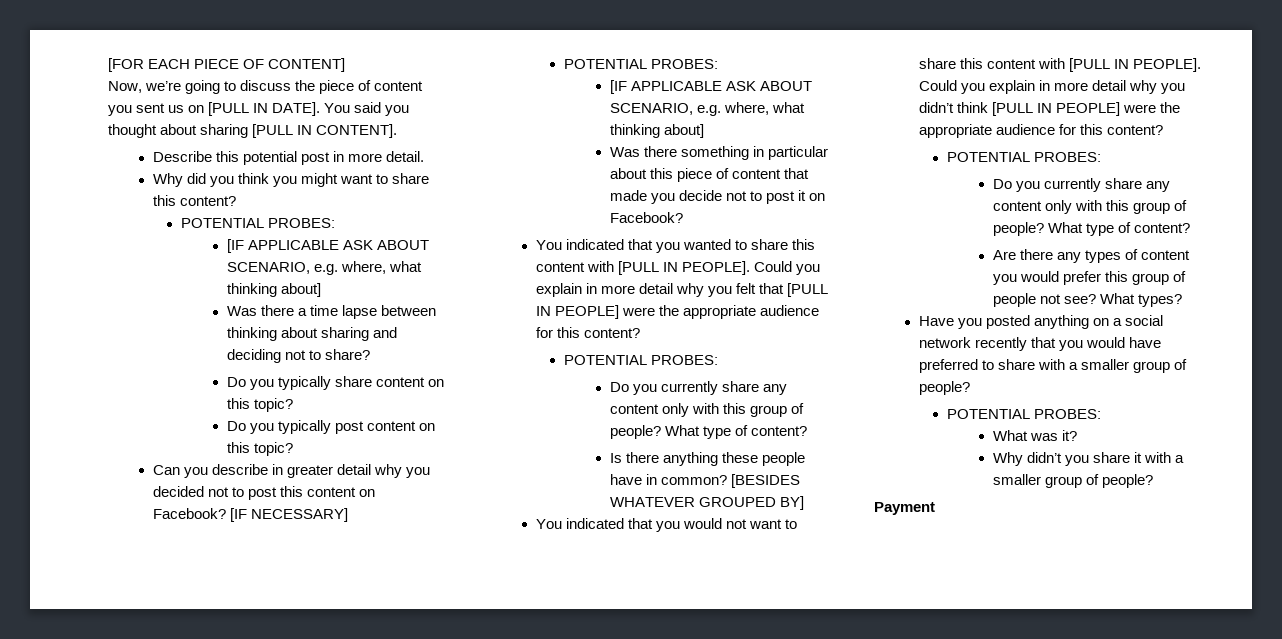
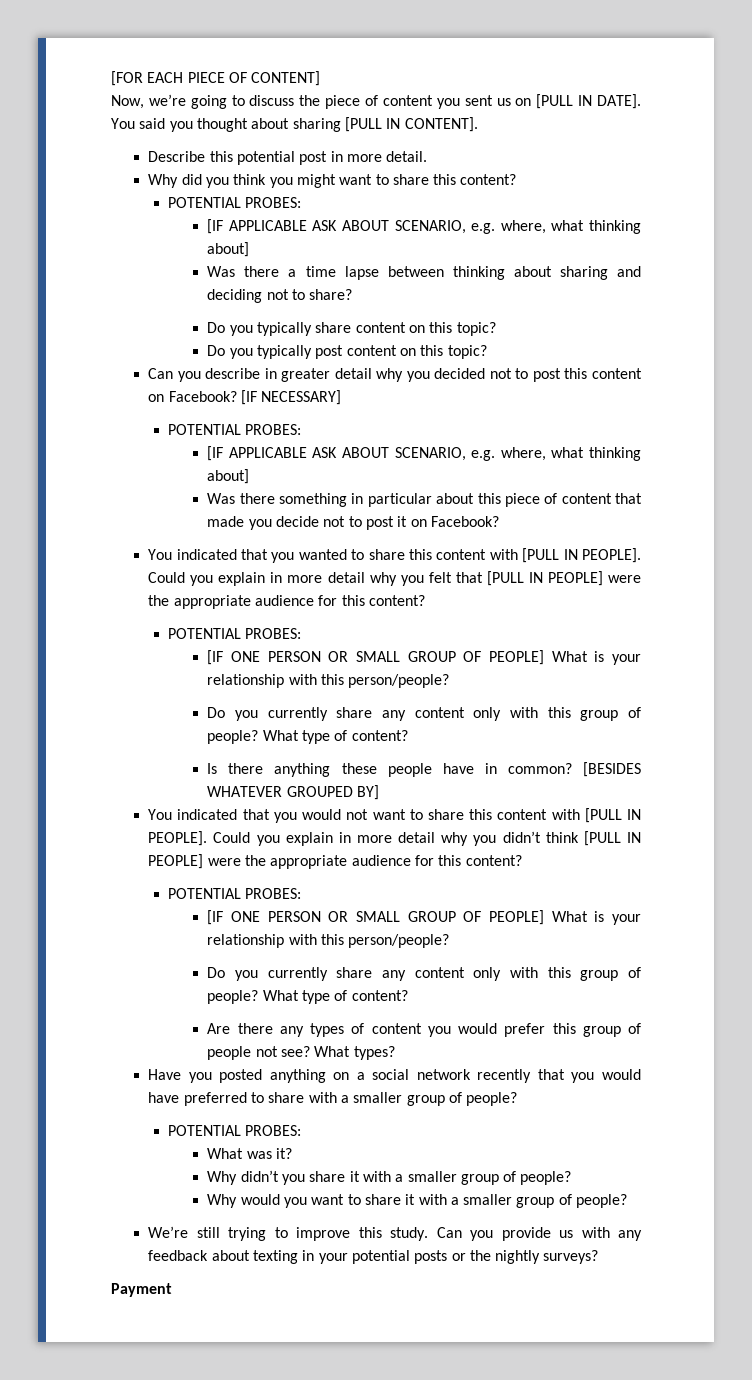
  Could you explain in more detail why you felt that [PULL IN PEOPLE] were the appropriate audience for this content?
  POTENTIAL PROBES:
+ [IF ONE PERSON OR SMALL GROUP OF PEOPLE] What is your relationship with this person/people?
  Could you explain in more detail why you didn’t think [PULL IN PEOPLE] were the appropriate audience for this content?
  POTENTIAL PROBES:
+ [IF ONE PERSON OR SMALL GROUP OF PEOPLE] What is your relationship with this person/people?
+ Why would you want to share it with a smaller group of people?
+ We’re still trying to improve this study. Can you provide us with any feedback about texting in your potential posts or the nightly surveys?

